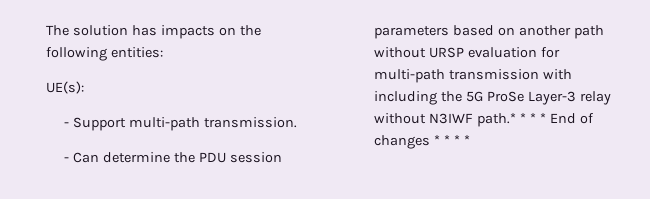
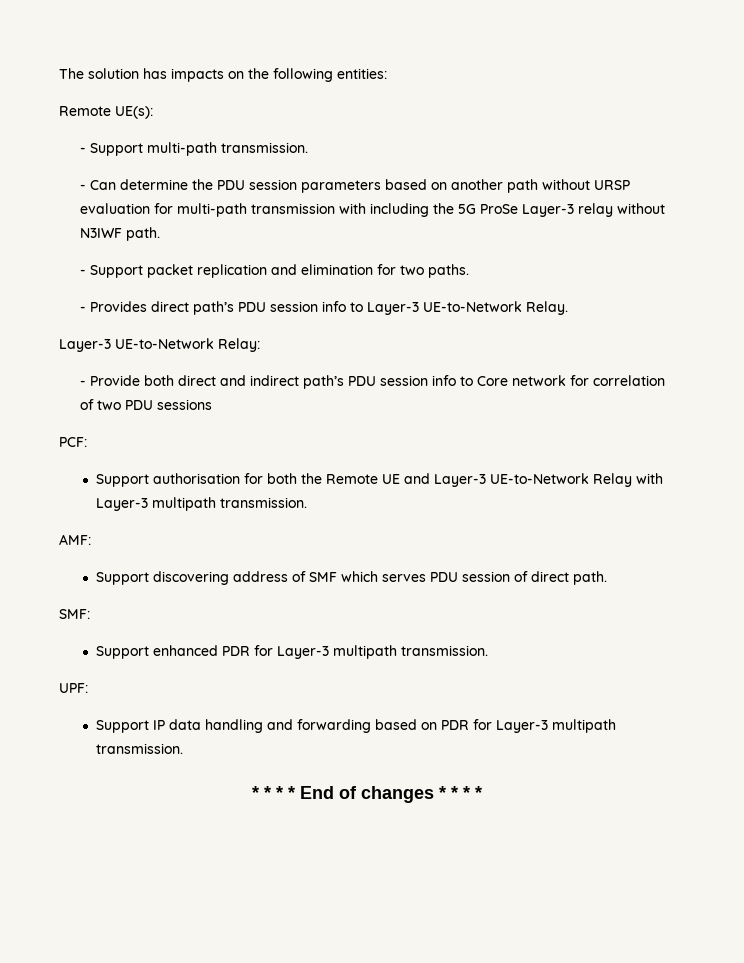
- UE(s):
+ Remote UE(s):
- - Can determine the PDU session parameters based on another path without URSP evaluation for multi-path transmission with including the 5G ProSe Layer-3 relay without N3IWF path.* * * * End of changes * * * *
+ - Can determine the PDU session parameters based on another path without URSP evaluation for multi-path transmission with including the 5G ProSe Layer-3 relay without N3IWF path.
+ - Support packet replication and elimination for two paths.
+ - Provides direct path’s PDU session info to Layer-3 UE-to-Network Relay.
+ Layer-3 UE-to-Network Relay:
+ - Provide both direct and indirect path’s PDU session info to Core network for correlation of two PDU sessions
+ PCF:
+ Support authorisation for both the Remote UE and Layer-3 UE-to-Network Relay with Layer-3 multipath transmission.
+ AMF:
+ Support discovering address of SMF which serves PDU session of direct path.
+ SMF:
+ Support enhanced PDR for Layer-3 multipath transmission.
+ UPF:
+ Support IP data handling and forwarding based on PDR for Layer-3 multipath transmission.
+ * * * * End of changes * * * *

